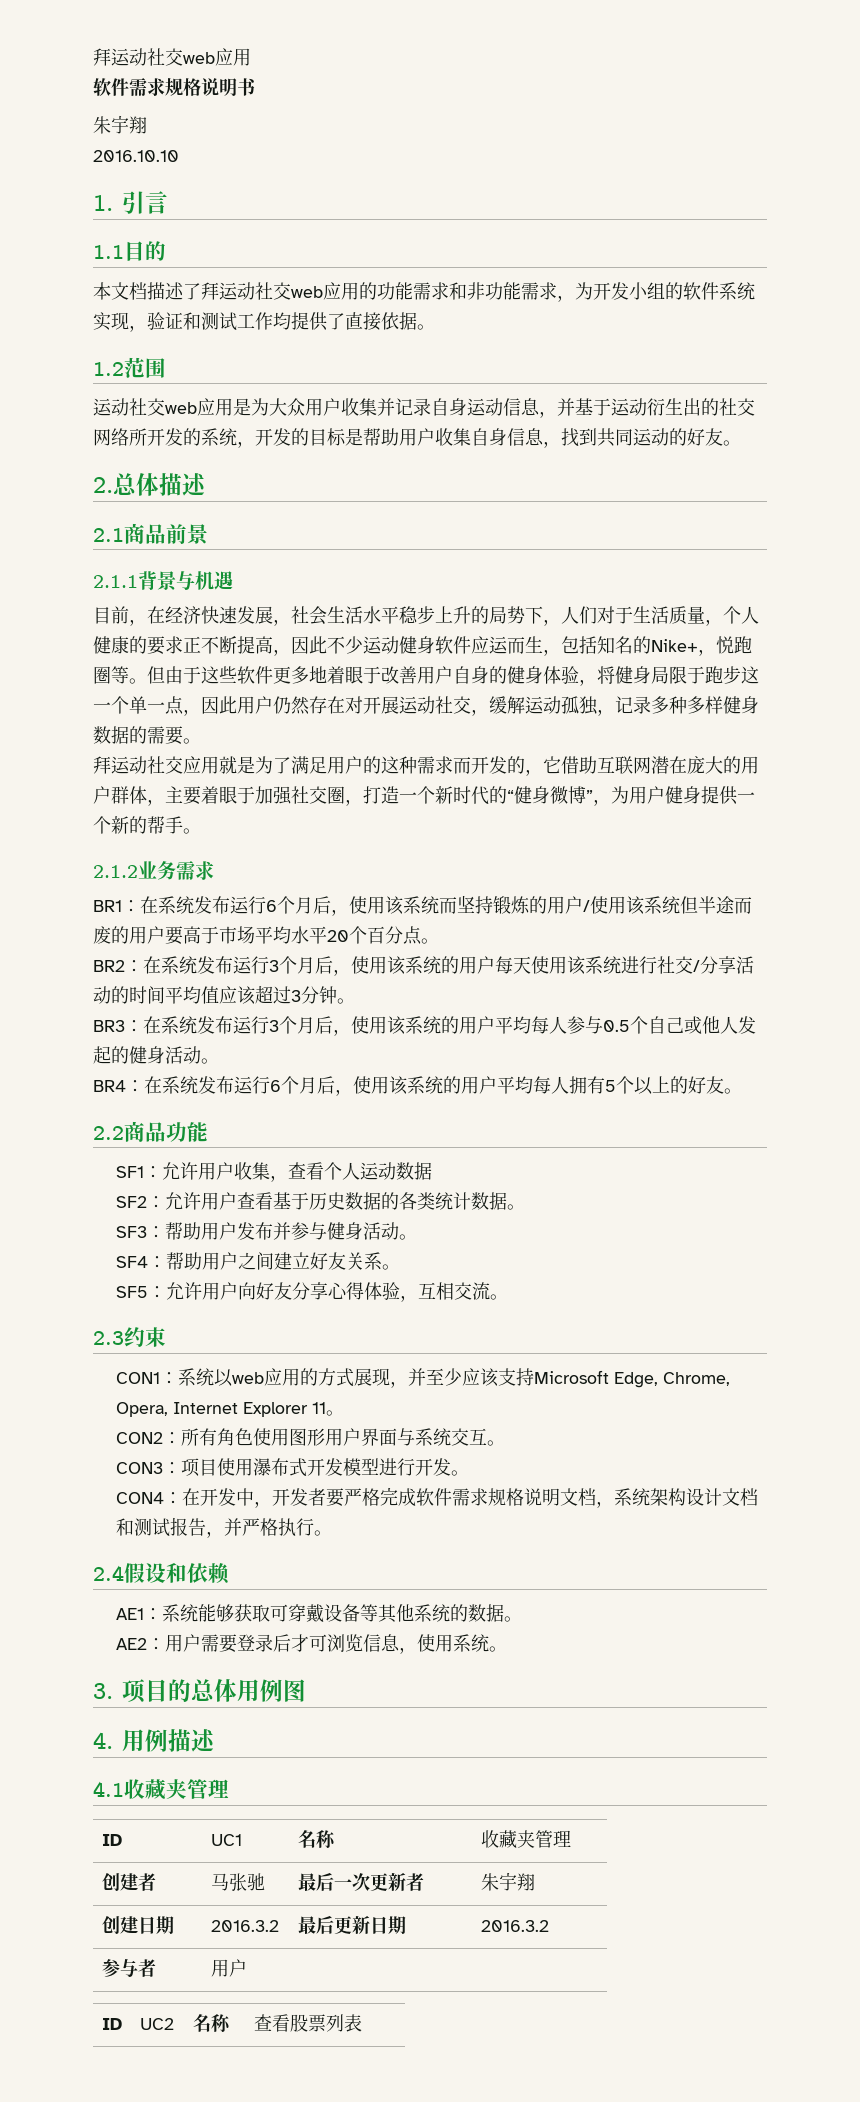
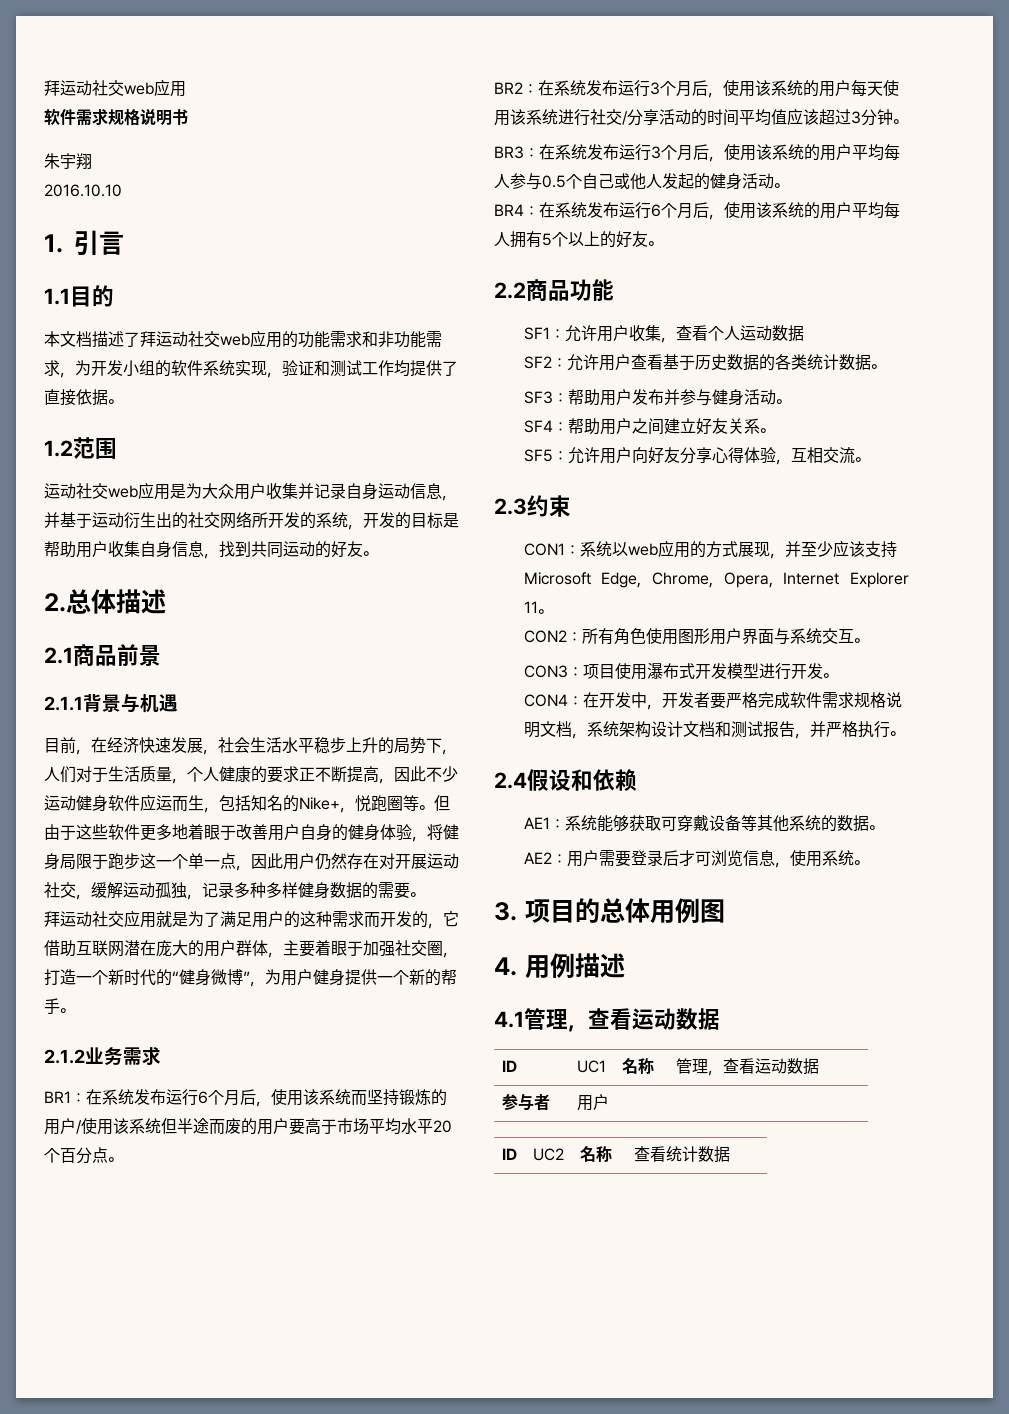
- 4.1收藏夹管理
+ 4.1管理，查看运动数据
- ID | UC1 | 名称 | 收藏夹管理
- 创建者 | 马张驰 | 最后一次更新者 | 朱宇翔
- 创建日期 | 2016.3.2 | 最后更新日期 | 2016.3.2
+ ID | UC1 | 名称 | 管理，查看运动数据
- ID | UC2 | 名称 | 查看股票列表
+ ID | UC2 | 名称 | 查看统计数据

